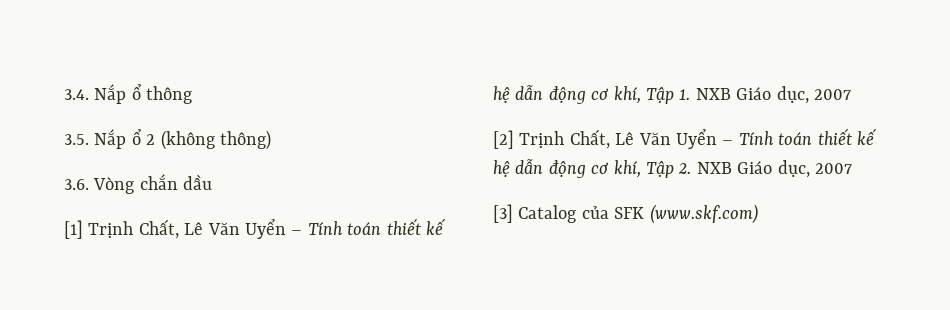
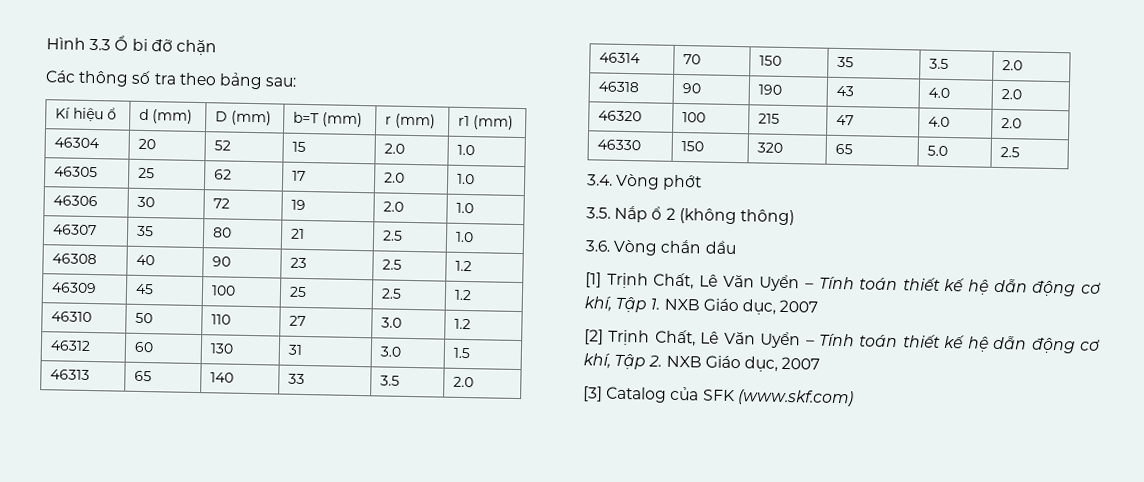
- 3.4. Nắp ổ thông
+ Hình 3.3 Ổ bi đỡ chặn
+ Các thông số tra theo bảng sau:
+ Kí hiệu ổ | d (mm) | D (mm) | b=T (mm) | r (mm) | r1 (mm)
+ 46304 | 20 | 52 | 15 | 2.0 | 1.0
+ 46305 | 25 | 62 | 17 | 2.0 | 1.0
+ 46306 | 30 | 72 | 19 | 2.0 | 1.0
+ 46307 | 35 | 80 | 21 | 2.5 | 1.0
+ 46308 | 40 | 90 | 23 | 2.5 | 1.2
+ 46309 | 45 | 100 | 25 | 2.5 | 1.2
+ 46310 | 50 | 110 | 27 | 3.0 | 1.2
+ 46312 | 60 | 130 | 31 | 3.0 | 1.5
+ 46313 | 65 | 140 | 33 | 3.5 | 2.0
+ 46314 | 70 | 150 | 35 | 3.5 | 2.0
+ 46318 | 90 | 190 | 43 | 4.0 | 2.0
+ 46320 | 100 | 215 | 47 | 4.0 | 2.0
+ 46330 | 150 | 320 | 65 | 5.0 | 2.5
+ 3.4. Vòng phớt

